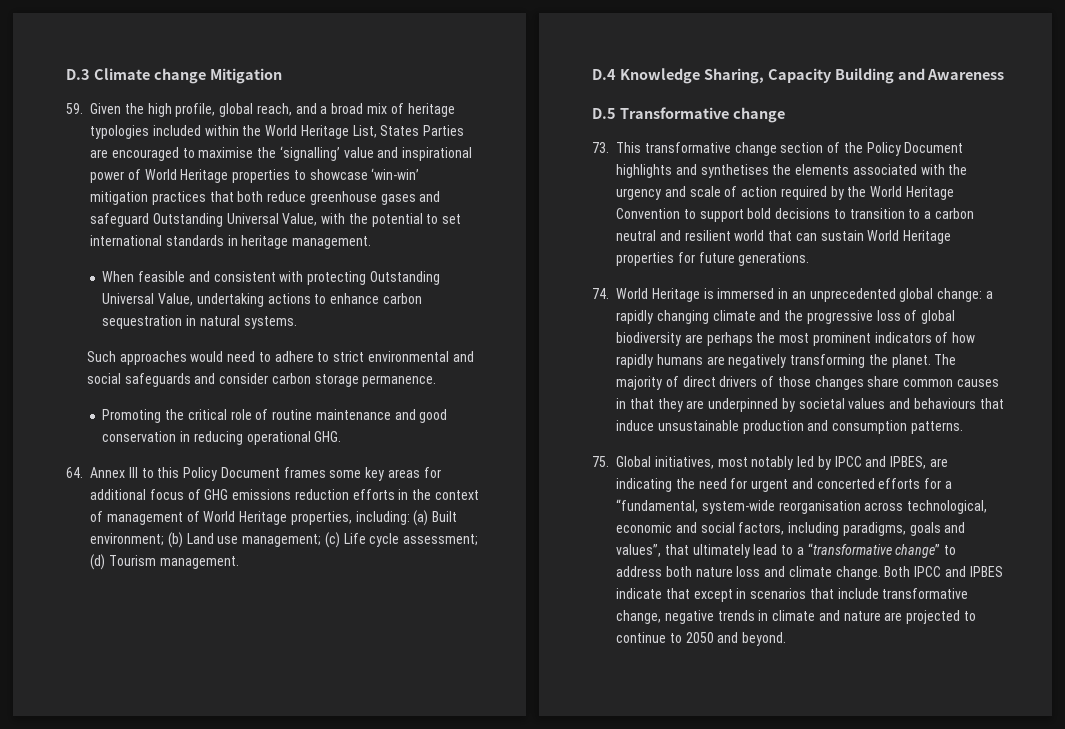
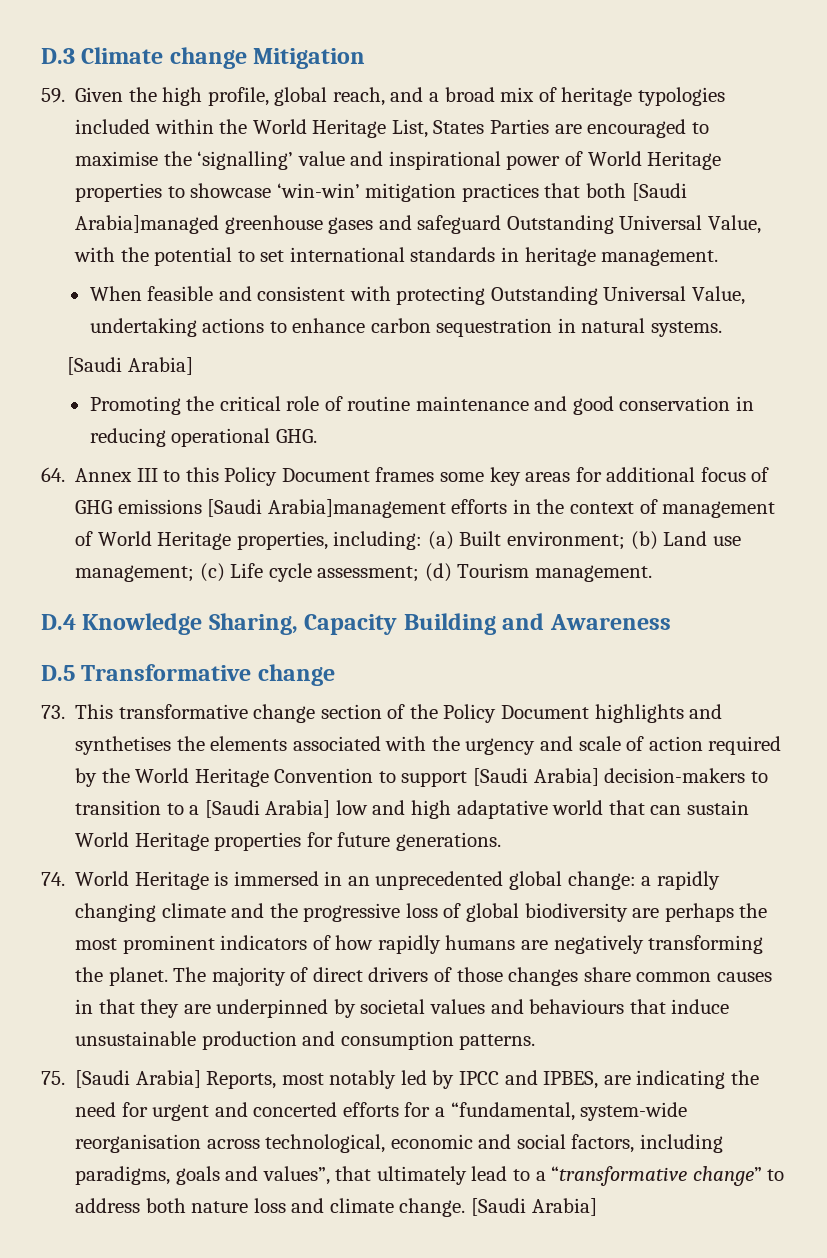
- 59. Given the high profile, global reach, and a broad mix of heritage typologies included within the World Heritage List, States Parties are encouraged to maximise the ‘signalling’ value and inspirational power of World Heritage properties to showcase ‘win-win’ mitigation practices that both reduce greenhouse gases and safeguard Outstanding Universal Value, with the potential to set international standards in heritage management.
+ 59. Given the high profile, global reach, and a broad mix of heritage typologies included within the World Heritage List, States Parties are encouraged to maximise the ‘signalling’ value and inspirational power of World Heritage properties to showcase ‘win-win’ mitigation practices that both [Saudi Arabia]managed greenhouse gases and safeguard Outstanding Universal Value, with the potential to set international standards in heritage management.
  When feasible and consistent with protecting Outstanding Universal Value, undertaking actions to enhance carbon sequestration in natural systems.
- Such approaches would need to adhere to strict environmental and social safeguards and consider carbon storage permanence.
+ [Saudi Arabia]
- 64. Annex III to this Policy Document frames some key areas for additional focus of GHG emissions reduction efforts in the context of management of World Heritage properties, including: (a) Built environment; (b) Land use management; (c) Life cycle assessment; (d) Tourism management.
+ 64. Annex III to this Policy Document frames some key areas for additional focus of GHG emissions [Saudi Arabia]management efforts in the context of management of World Heritage properties, including: (a) Built environment; (b) Land use management; (c) Life cycle assessment; (d) Tourism management.
- 73. This transformative change section of the Policy Document highlights and synthetises the elements associated with the urgency and scale of action required by the World Heritage Convention to support bold decisions to transition to a carbon neutral and resilient world that can sustain World Heritage properties for future generations.
+ 73. This transformative change section of the Policy Document highlights and synthetises the elements associated with the urgency and scale of action required by the World Heritage Convention to support [Saudi Arabia] decision-makers to transition to a [Saudi Arabia] low and high adaptative world that can sustain World Heritage properties for future generations.
- 75. Global initiatives, most notably led by IPCC and IPBES, are indicating the need for urgent and concerted efforts for a “fundamental, system-wide reorganisation across technological, economic and social factors, including paradigms, goals and values”, that ultimately lead to a “transformative change” to address both nature loss and climate change. Both IPCC and IPBES indicate that except in scenarios that include transformative change, negative trends in climate and nature are projected to continue to 2050 and beyond.
+ 75. [Saudi Arabia] Reports, most notably led by IPCC and IPBES, are indicating the need for urgent and concerted efforts for a “fundamental, system-wide reorganisation across technological, economic and social factors, including paradigms, goals and values”, that ultimately lead to a “transformative change” to address both nature loss and climate change. [Saudi Arabia]

